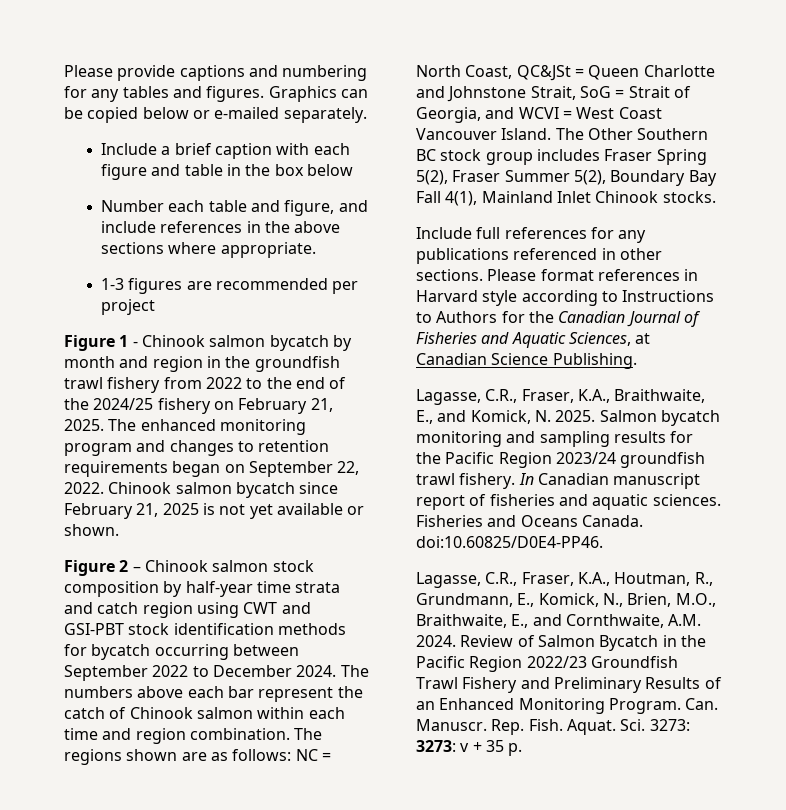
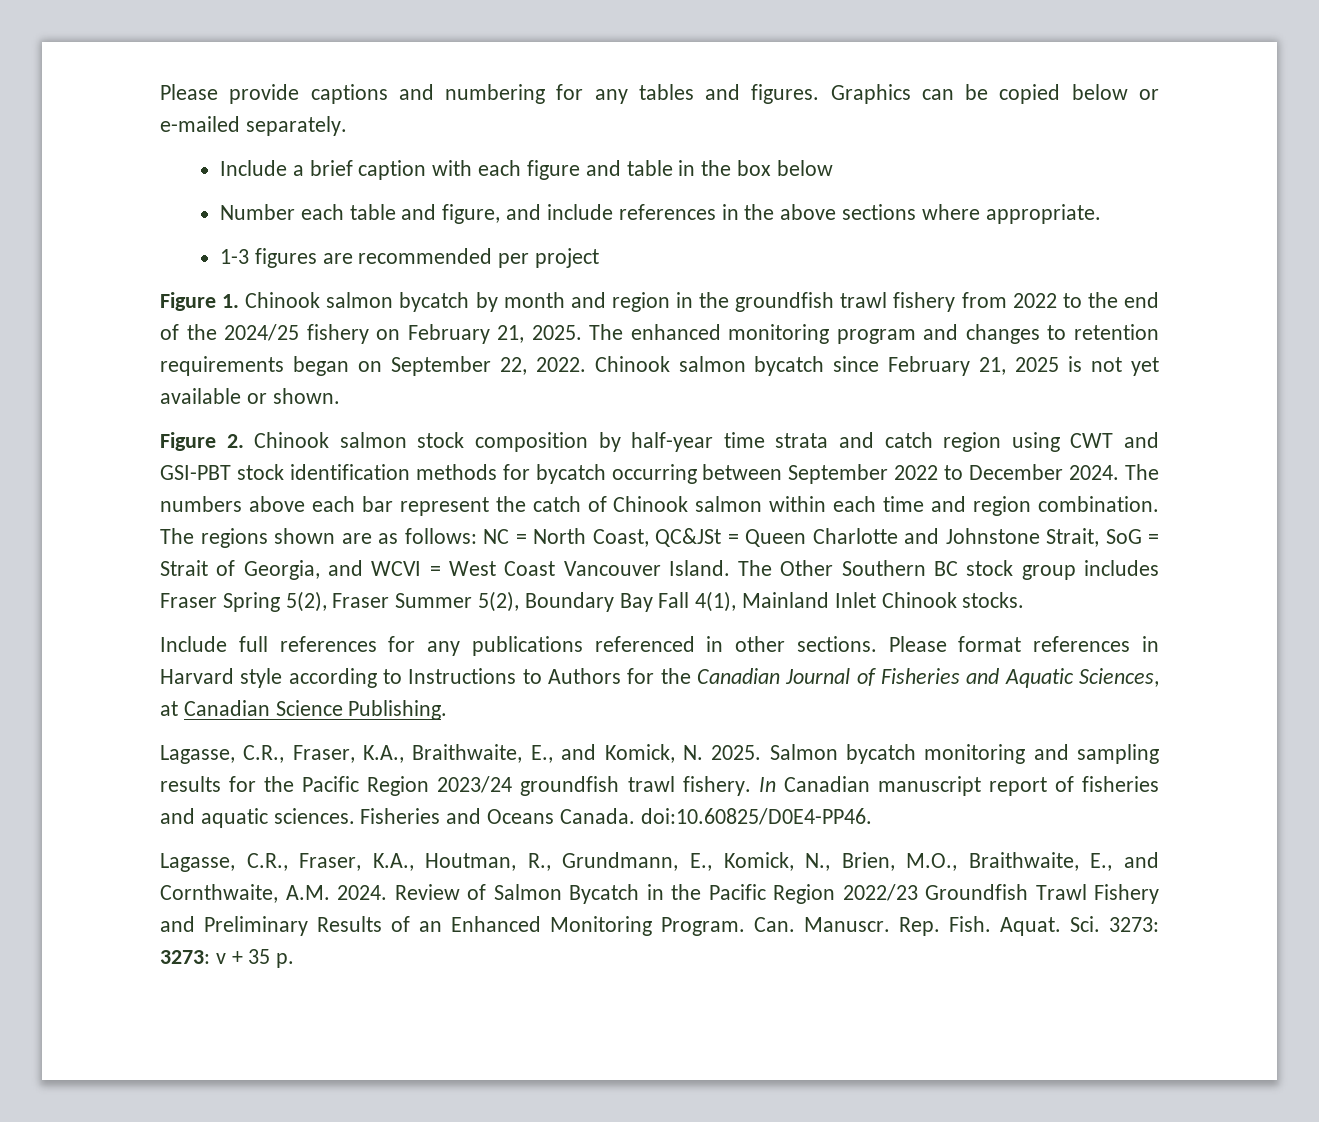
- Figure 1 - Chinook salmon bycatch by month and region in the groundfish trawl fishery from 2022 to the end of the 2024/25 fishery on February 21, 2025.
+ Figure 1. Chinook salmon bycatch by month and region in the groundfish trawl fishery from 2022 to the end of the 2024/25 fishery on February 21, 2025.
- Figure 2 – Chinook salmon stock composition by half-year time strata and catch region using CWT and GSI-PBT stock identification methods for bycatch occurring between September 2022 to December 2024.
+ Figure 2. Chinook salmon stock composition by half-year time strata and catch region using CWT and GSI-PBT stock identification methods for bycatch occurring between September 2022 to December 2024.

